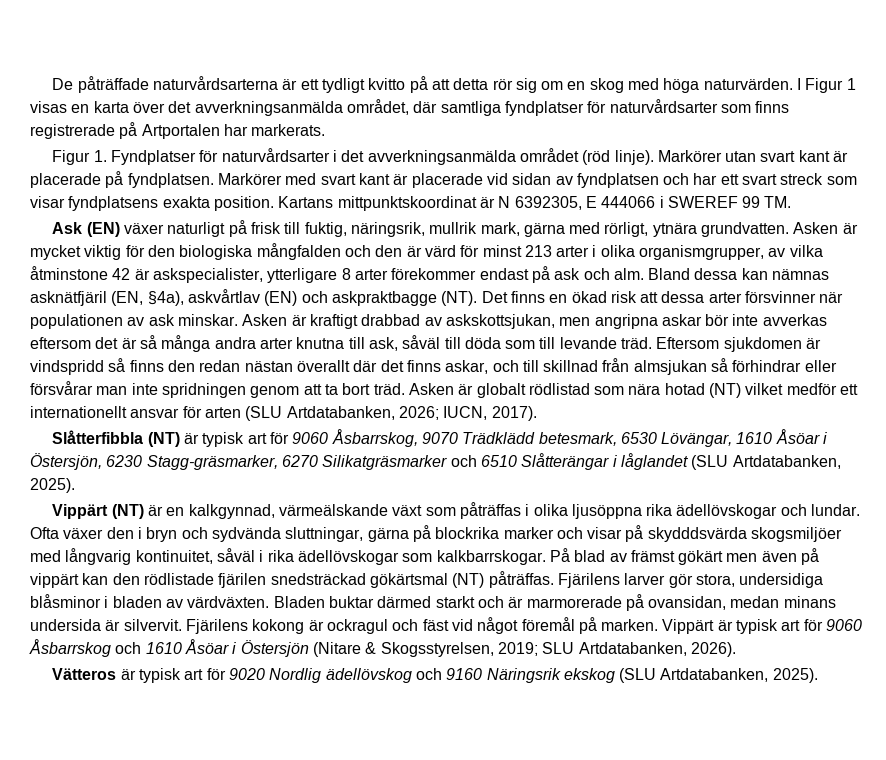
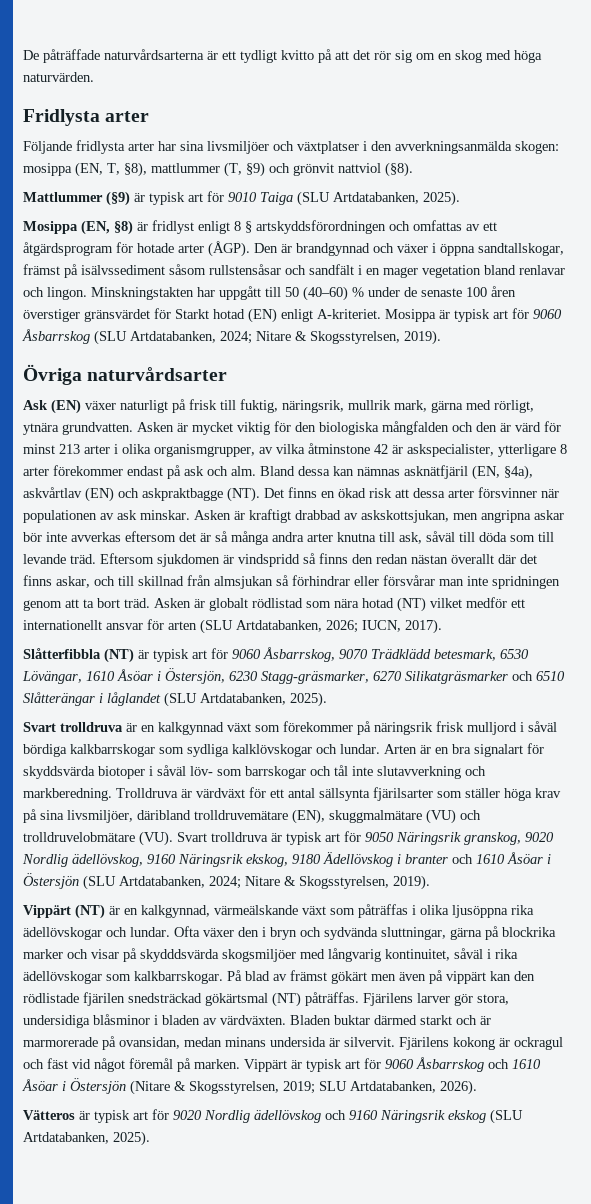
- De påträffade naturvårdsarterna är ett tydligt kvitto på att detta rör sig om en skog med höga naturvärden. I Figur 1 visas en karta över det avverkningsanmälda området, där samtliga fyndplatser för naturvårdsarter som finns registrerade på Artportalen har markerats.
- Figur 1. Fyndplatser för naturvårdsarter i det avverkningsanmälda området (röd linje). Markörer utan svart kant är placerade på fyndplatsen. Markörer med svart kant är placerade vid sidan av fyndplatsen och har ett svart streck som visar fyndplatsens exakta position. Kartans mittpunktskoordinat är N 6392305, E 444066 i SWEREF 99 TM.
+ De påträffade naturvårdsarterna är ett tydligt kvitto på att det rör sig om en skog med höga naturvärden.
+ Fridlysta arter
+ Följande fridlysta arter har sina livsmiljöer och växtplatser i den avverkningsanmälda skogen: mosippa (EN, T, §8), mattlummer (T, §9) och grönvit nattviol (§8).
+ Mattlummer (§9) är typisk art för 9010 Taiga (SLU Artdatabanken, 2025).
+ Mosippa (EN, §8) är fridlyst enligt 8 § artskyddsförordningen och omfattas av ett åtgärdsprogram för hotade arter (ÅGP). Den är brandgynnad och växer i öppna sandtallskogar, främst på isälvssediment såsom rullstensåsar och sandfält i en mager vegetation bland renlavar och lingon. Minskningstakten har uppgått till 50 (40–60) % under de senaste 100 åren överstiger gränsvärdet för Starkt hotad (EN) enligt A-kriteriet. Mosippa är typisk art för 9060 Åsbarrskog (SLU Artdatabanken, 2024; Nitare & Skogsstyrelsen, 2019).
+ Övriga naturvårdsarter
+ Svart trolldruva är en kalkgynnad växt som förekommer på näringsrik frisk mulljord i såväl bördiga kalkbarrskogar som sydliga kalklövskogar och lundar. Arten är en bra signalart för skyddsvärda biotoper i såväl löv- som barrskogar och tål inte slutavverkning och markberedning. Trolldruva är värdväxt för ett antal sällsynta fjärilsarter som ställer höga krav på sina livsmiljöer, däribland trolldruvemätare (EN), skuggmalmätare (VU) och trolldruvelobmätare (VU). Svart trolldruva är typisk art för 9050 Näringsrik granskog, 9020 Nordlig ädellövskog, 9160 Näringsrik ekskog, 9180 Ädellövskog i branter och 1610 Åsöar i Östersjön (SLU Artdatabanken, 2024; Nitare & Skogsstyrelsen, 2019).

